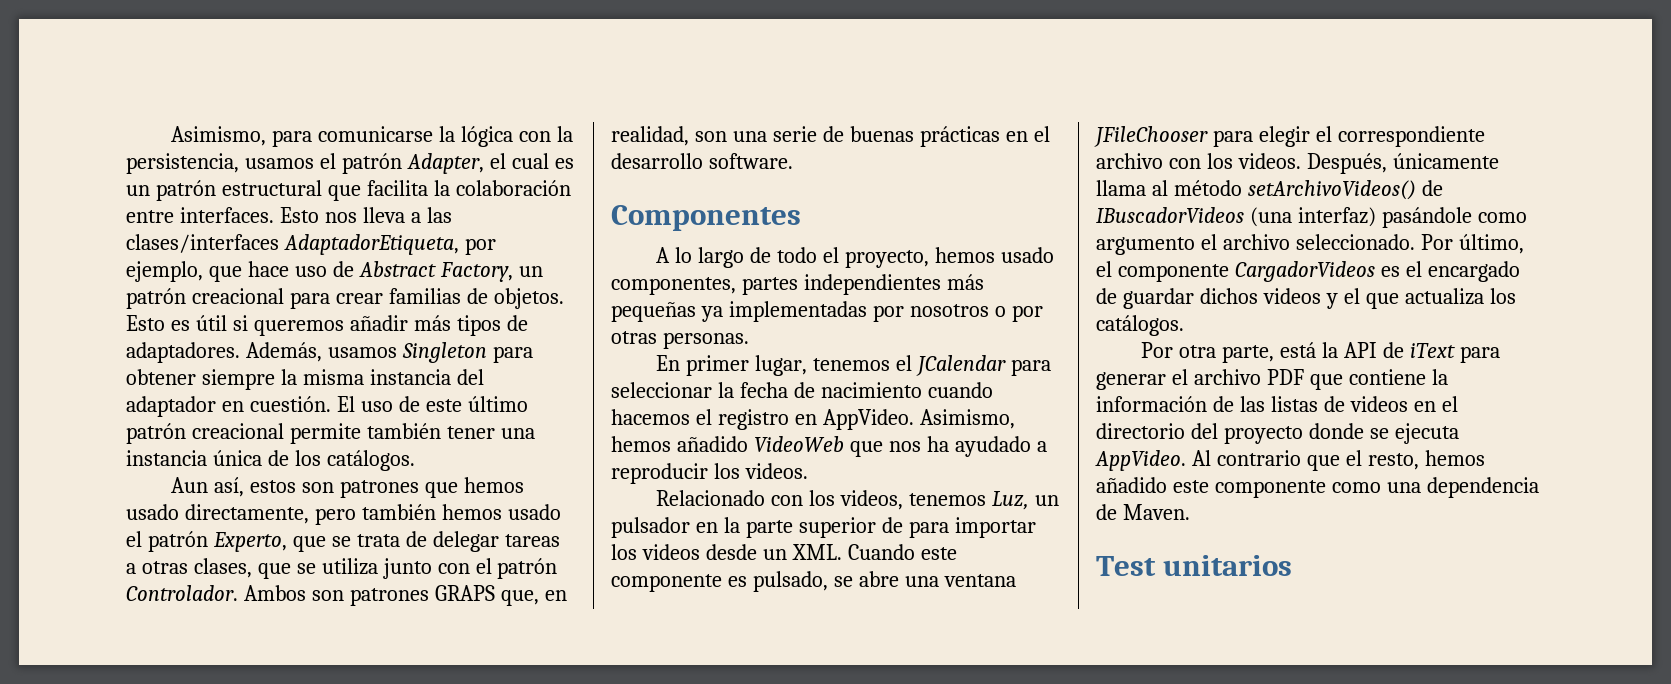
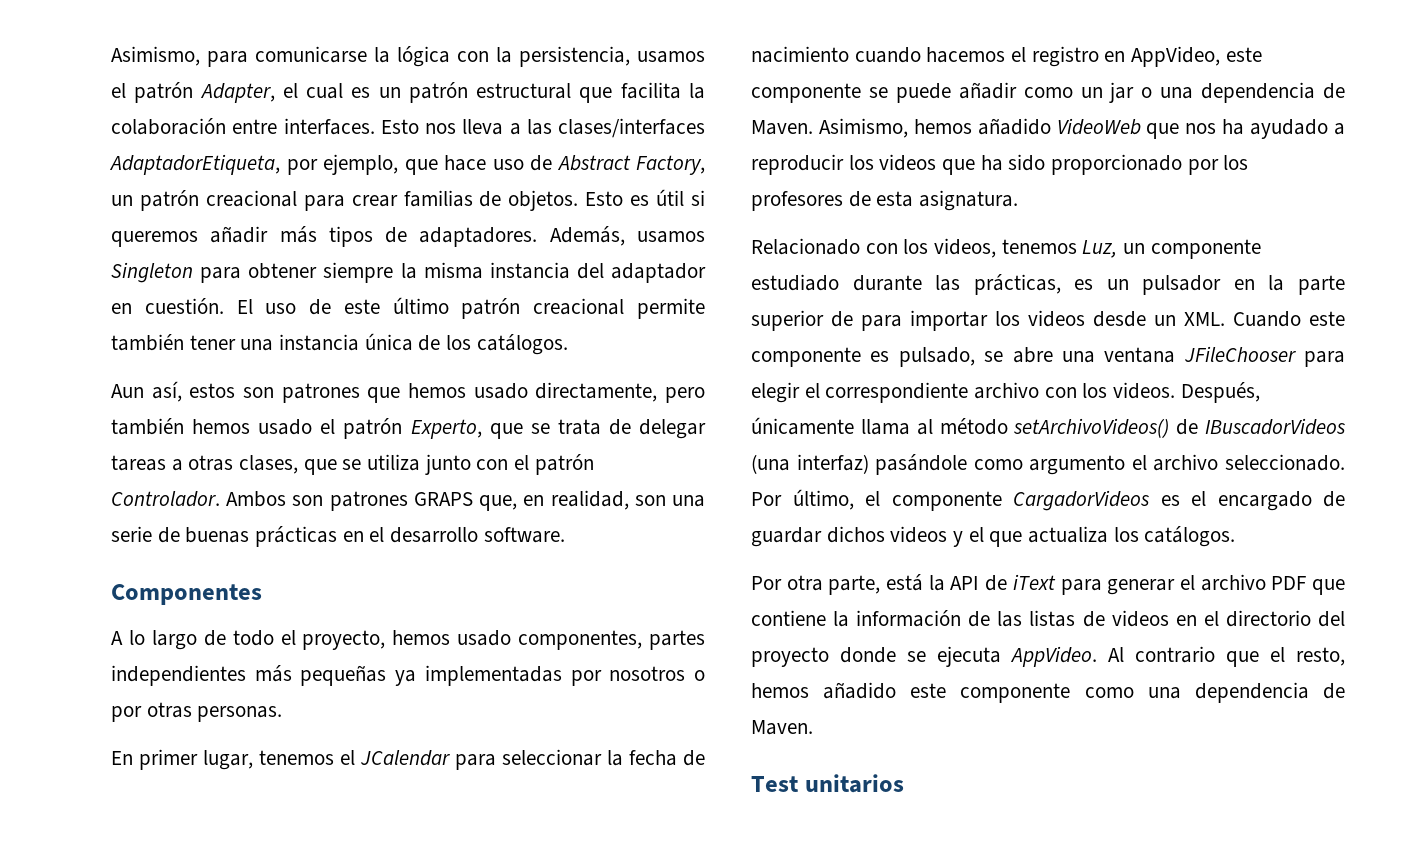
- En primer lugar, tenemos el JCalendar para seleccionar la fecha de nacimiento cuando hacemos el registro en AppVideo.
+ En primer lugar, tenemos el JCalendar para seleccionar la fecha de nacimiento cuando hacemos el registro en AppVideo, este componente se puede añadir como un jar o una dependencia de Maven.
- Asimismo, hemos añadido VideoWeb que nos ha ayudado a reproducir los videos.
+ Asimismo, hemos añadido VideoWeb que nos ha ayudado a reproducir los videos que ha sido proporcionado por los profesores de esta asignatura.
- Relacionado con los videos, tenemos Luz, un pulsador en la parte superior de para importar los videos desde un XML. Cuando este componente es pulsado, se abre una ventana JFileChooser para elegir el correspondiente archivo con los videos.
+ Relacionado con los videos, tenemos Luz, un componente estudiado durante las prácticas, es un pulsador en la parte superior de para importar los videos desde un XML. Cuando este componente es pulsado, se abre una ventana JFileChooser para elegir el correspondiente archivo con los videos.

